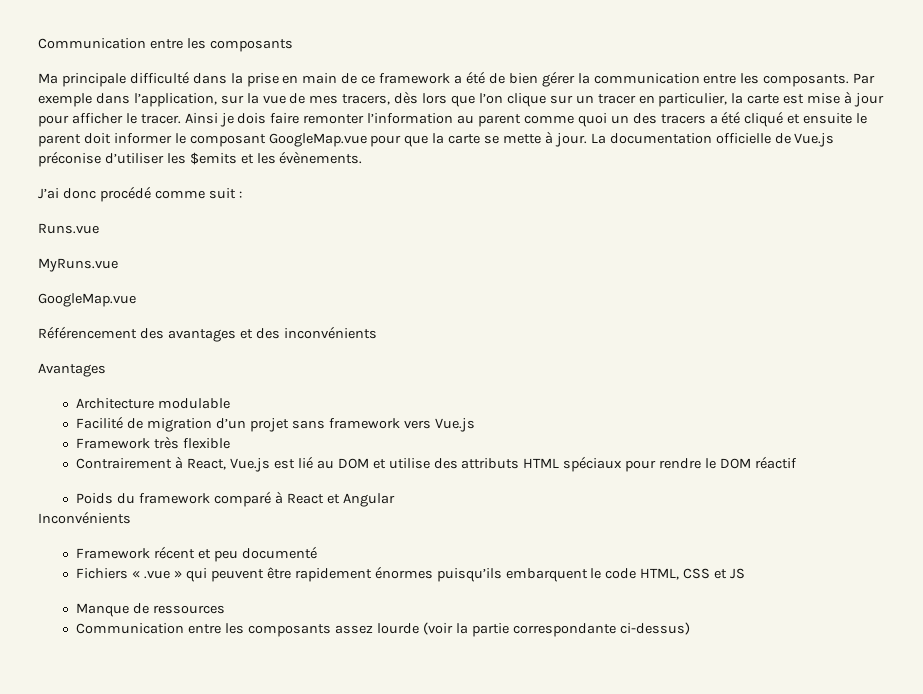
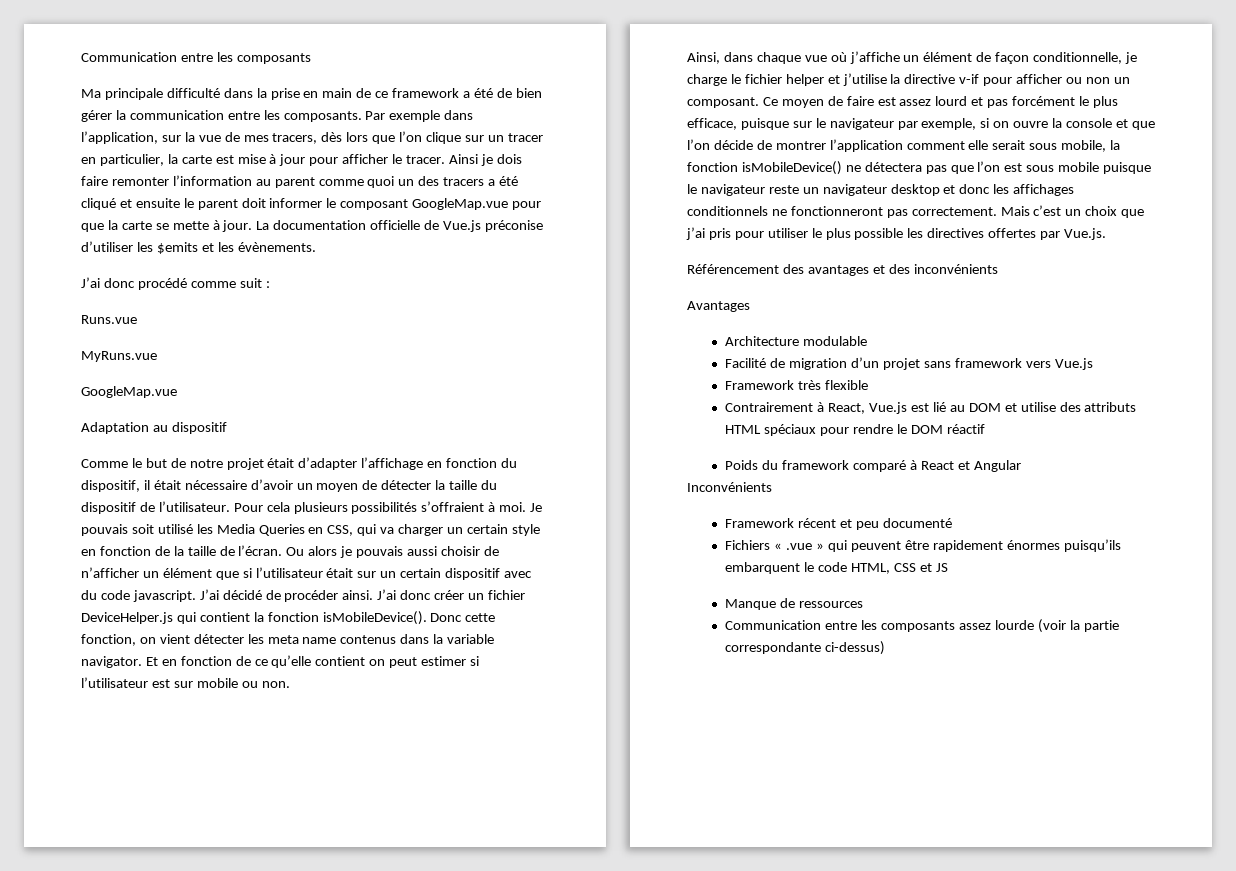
+ Adaptation au dispositif
+ Comme le but de notre projet était d’adapter l’affichage en fonction du dispositif, il était nécessaire d’avoir un moyen de détecter la taille du dispositif de l’utilisateur. Pour cela plusieurs possibilités s’offraient à moi. Je pouvais soit utilisé les Media Queries en CSS, qui va charger un certain style en fonction de la taille de l’écran. Ou alors je pouvais aussi choisir de n’afficher un élément que si l’utilisateur était sur un certain dispositif avec du code javascript. J’ai décidé de procéder ainsi. J’ai donc créer un fichier DeviceHelper.js qui contient la fonction isMobileDevice(). Donc cette fonction, on vient détecter les meta name contenus dans la variable navigator. Et en fonction de ce qu’elle contient on peut estimer si l’utilisateur est sur mobile ou non.
+ Ainsi, dans chaque vue où j’affiche un élément de façon conditionnelle, je charge le fichier helper et j’utilise la directive v-if pour afficher ou non un composant. Ce moyen de faire est assez lourd et pas forcément le plus efficace, puisque sur le navigateur par exemple, si on ouvre la console et que l’on décide de montrer l’application comment elle serait sous mobile, la fonction isMobileDevice() ne détectera pas que l’on est sous mobile puisque le navigateur reste un navigateur desktop et donc les affichages conditionnels ne fonctionneront pas correctement. Mais c’est un choix que j’ai pris pour utiliser le plus possible les directives offertes par Vue.js.

